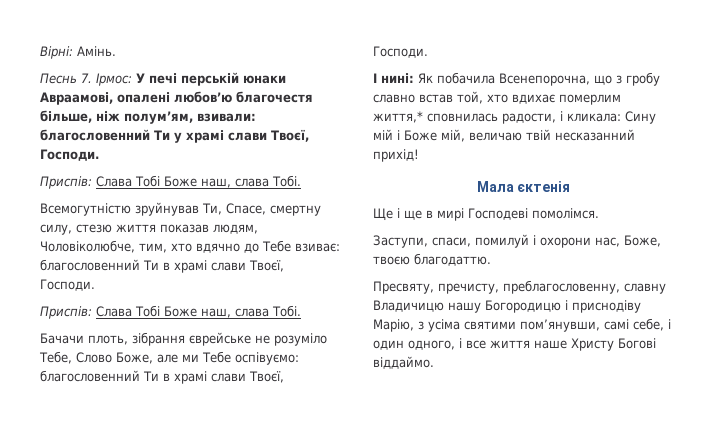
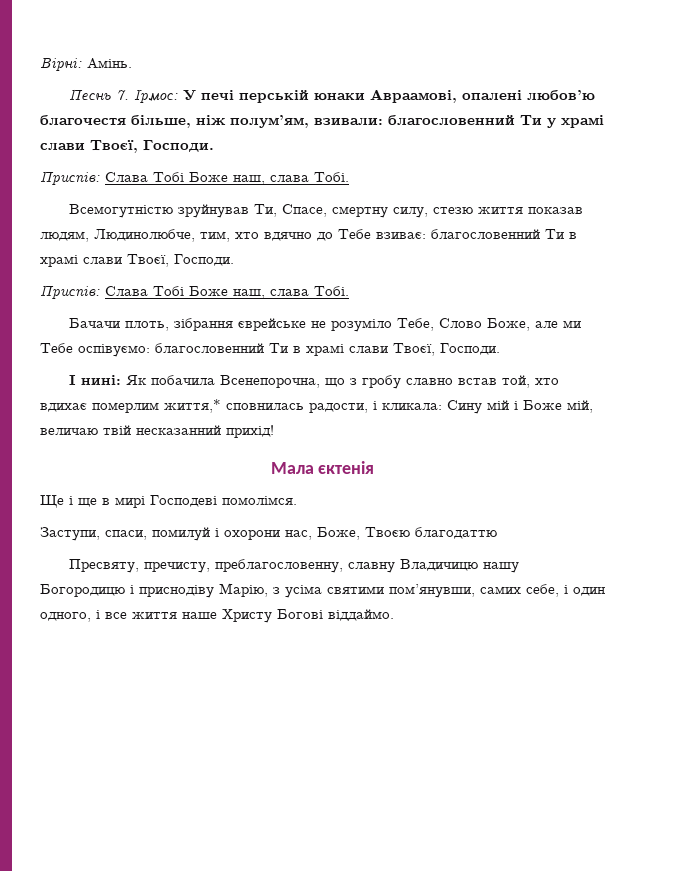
- Всемогутністю зруйнував Ти, Спасе, смертну силу, стезю життя показав людям, Чоловіколюбче, тим, хто вдячно до Тебе взиває: благословенний Ти в храмі слави Твоєї, Господи.
+ Всемогутністю зруйнував Ти, Спасе, смертну силу, стезю життя показав людям, Людинолюбче, тим, хто вдячно до Тебе взиває: благословенний Ти в храмі слави Твоєї, Господи.
- Заступи, спаси, помилуй і охорони нас, Боже, твоєю благодаттю.
+ Заступи, спаси, помилуй і охорони нас, Боже, Твоєю благодаттю
- Пресвяту, пречисту, преблагословенну, славну Владичицю нашу Богородицю і приснодіву Марію, з усіма святими пом’янувши, самі себе, і один одного, і все життя наше Христу Богові віддаймо.
+ Пресвяту, пречисту, преблагословенну, славну Владичицю нашу Богородицю і приснодіву Марію, з усіма святими пом’янувши, самих себе, і один одного, і все життя наше Христу Богові віддаймо.

